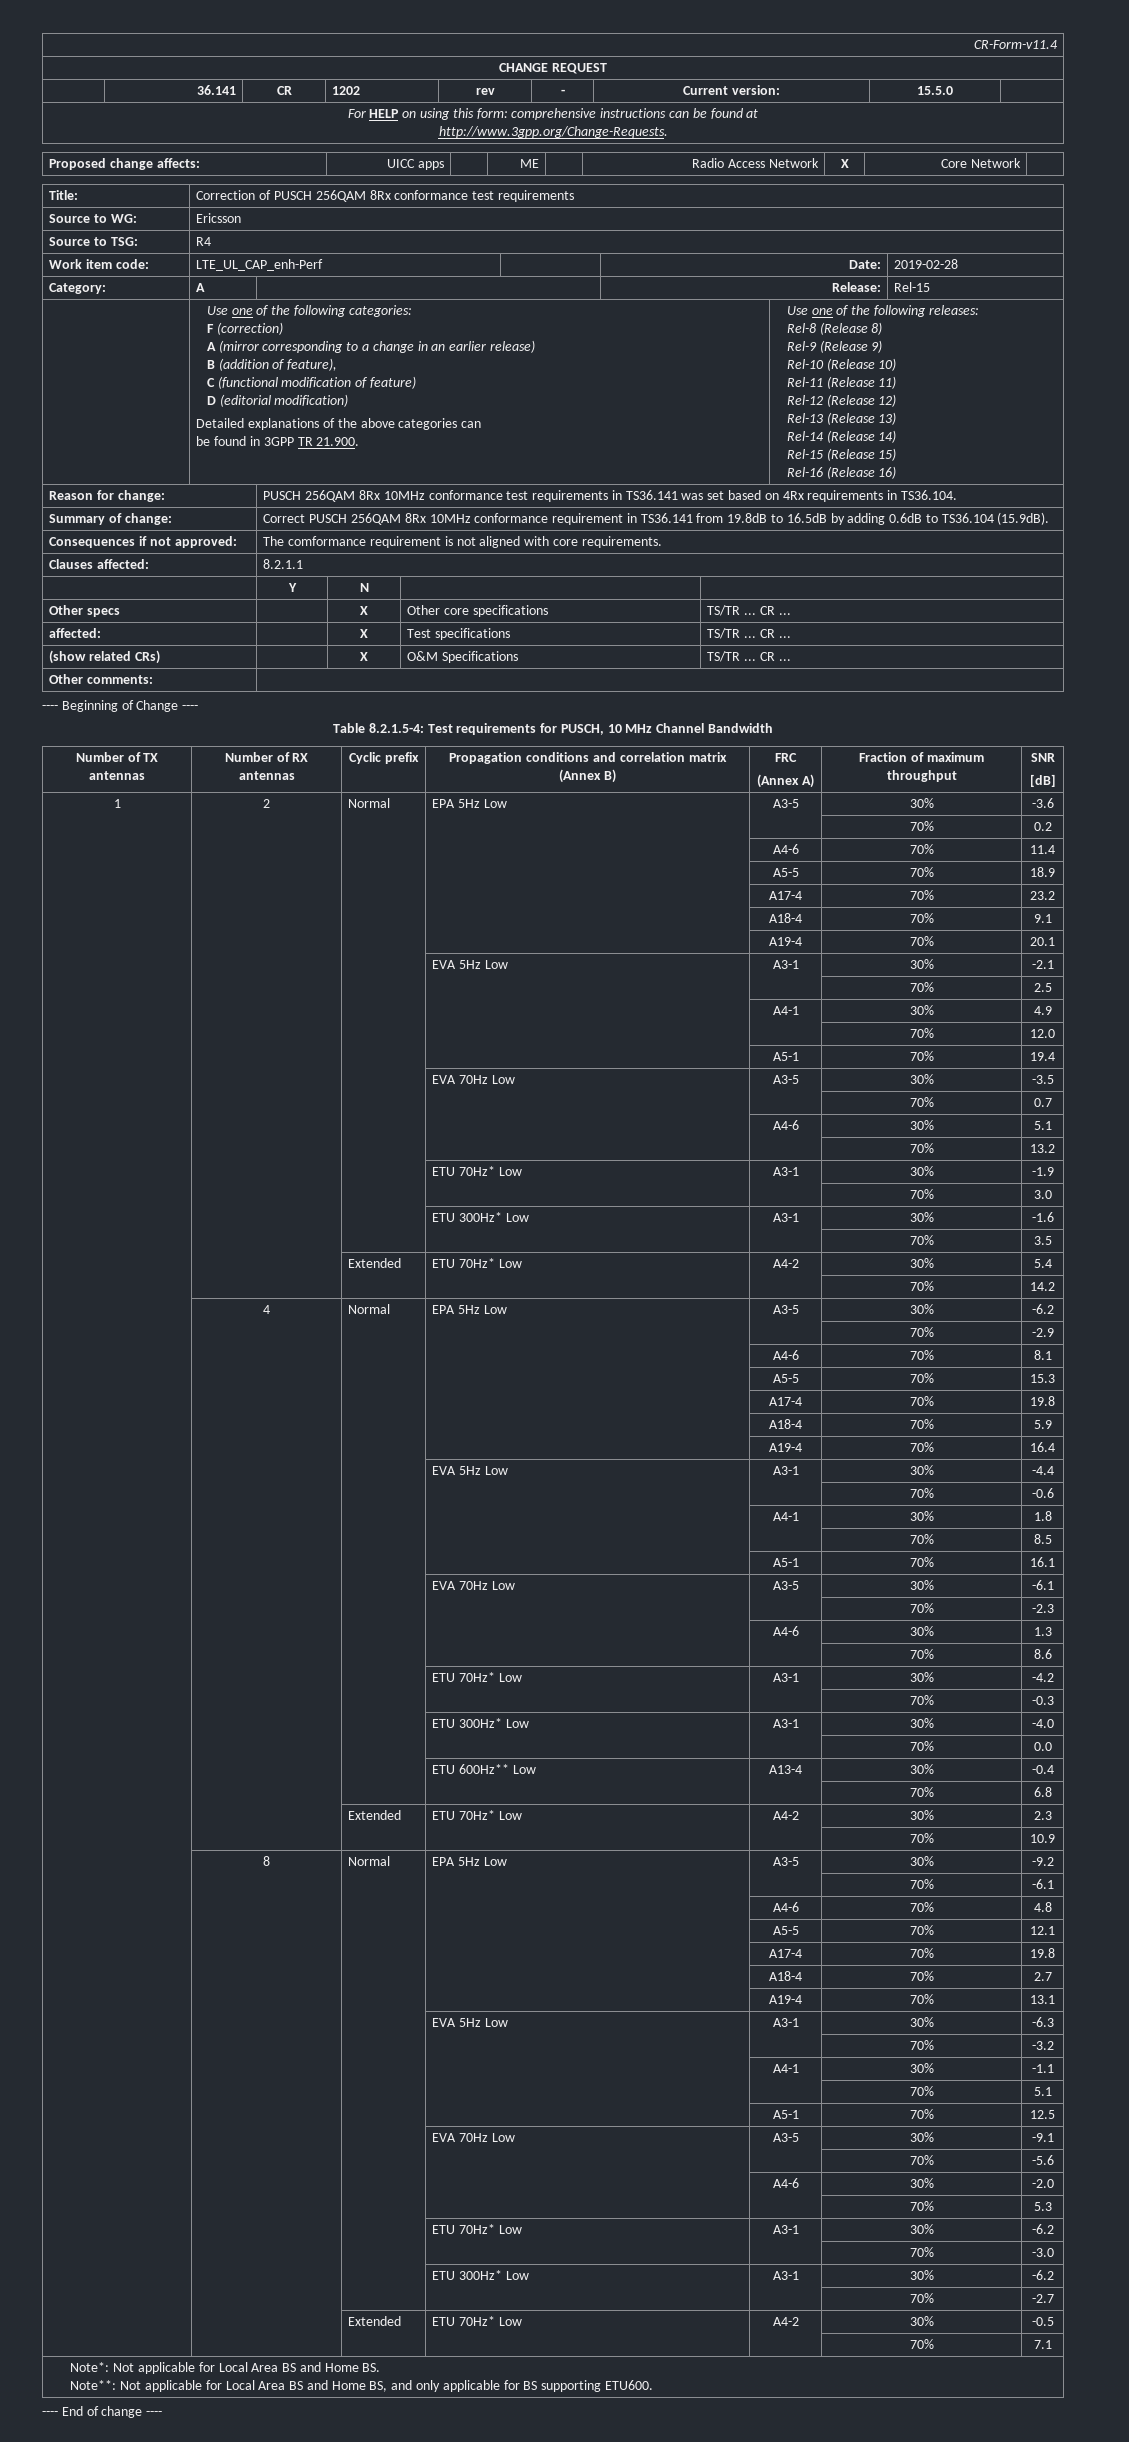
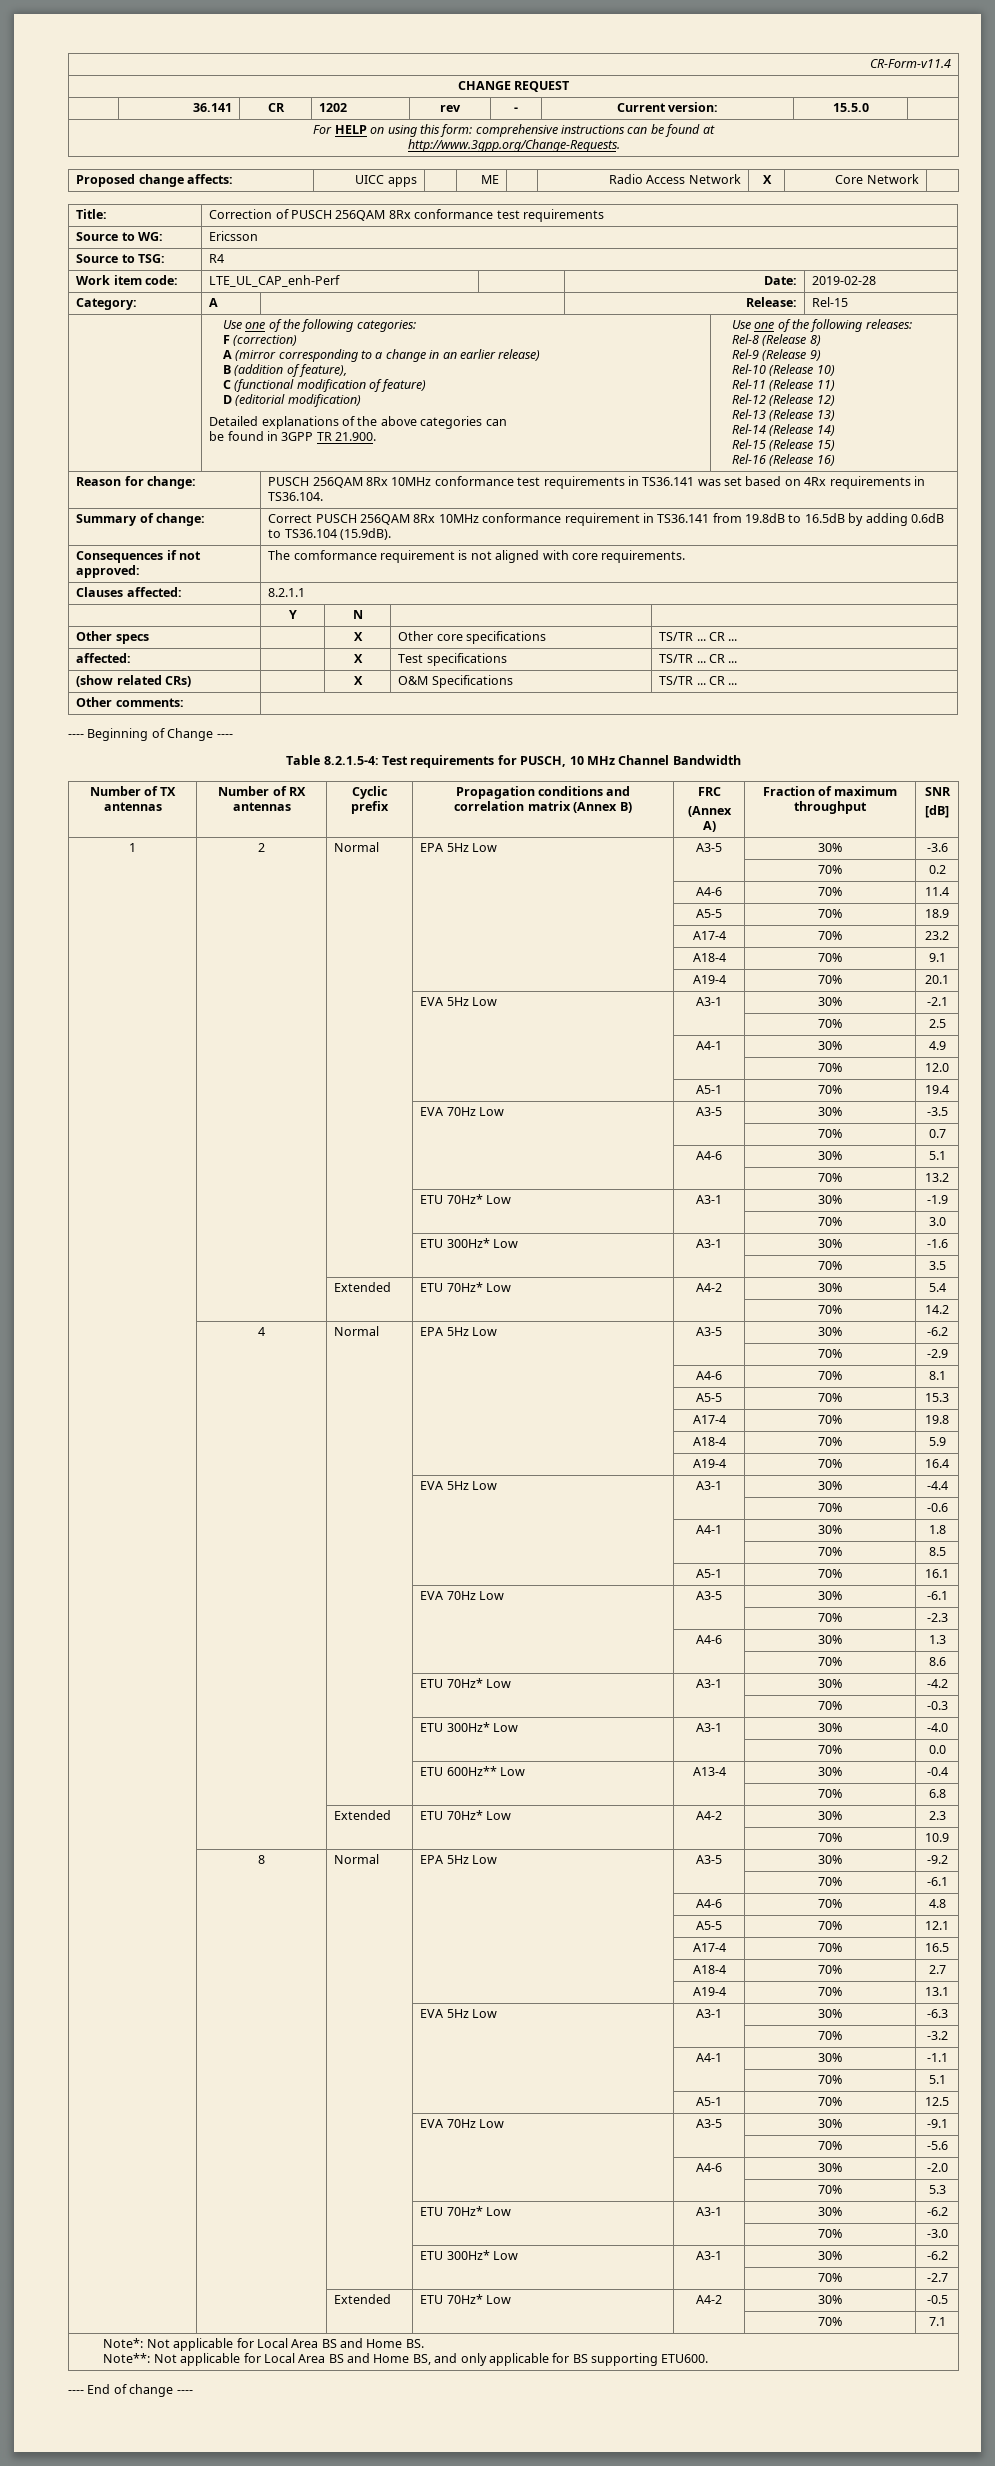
  | | | | A5-5 | 70% | 12.1
- | | | | A17-4 | 70% | 19.8
+ | | | | A17-4 | 70% | 16.5

